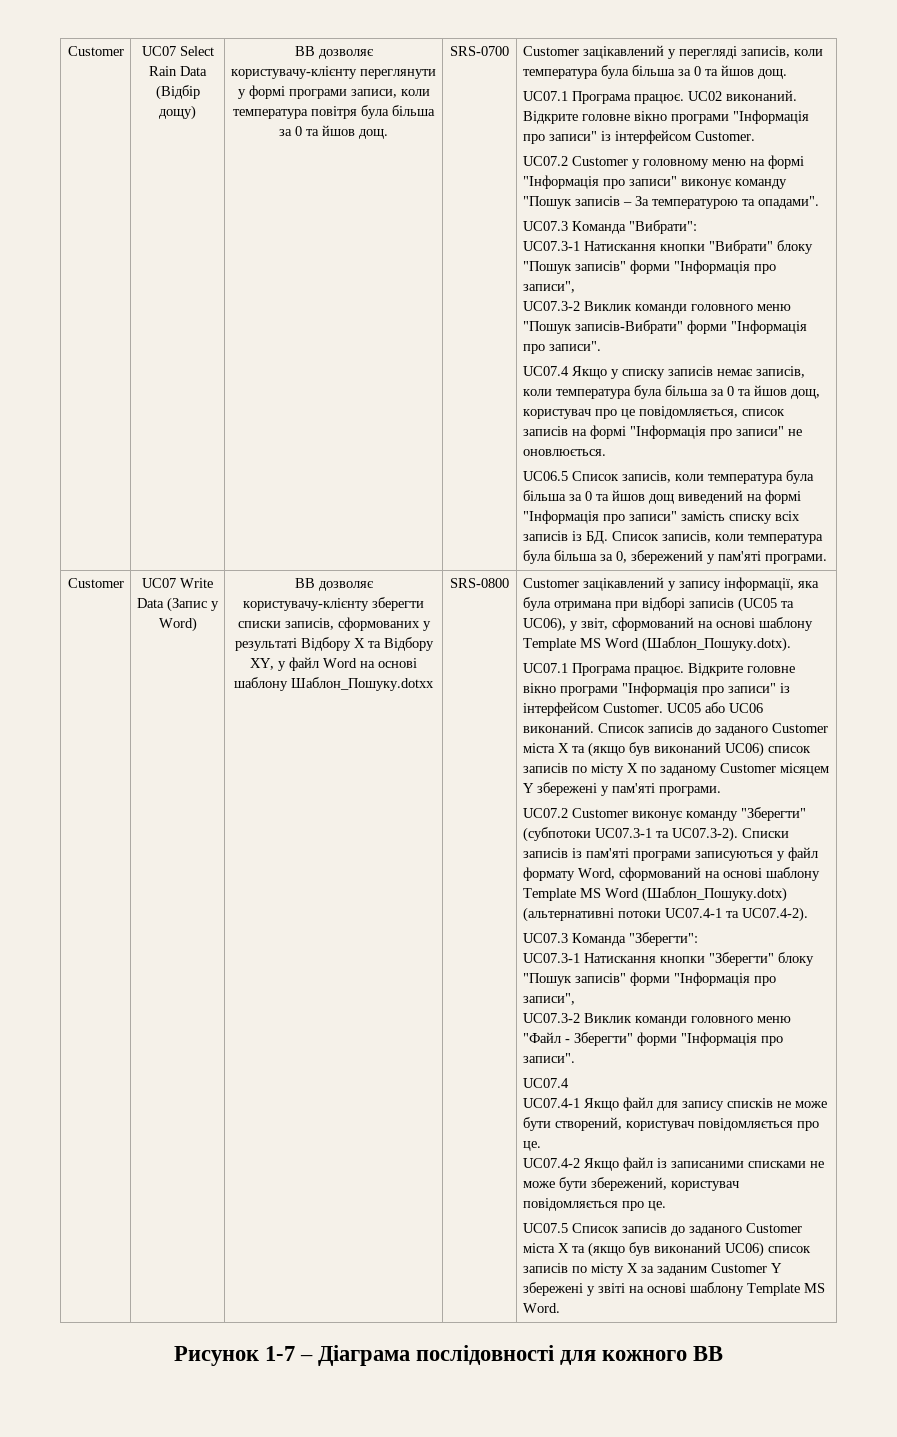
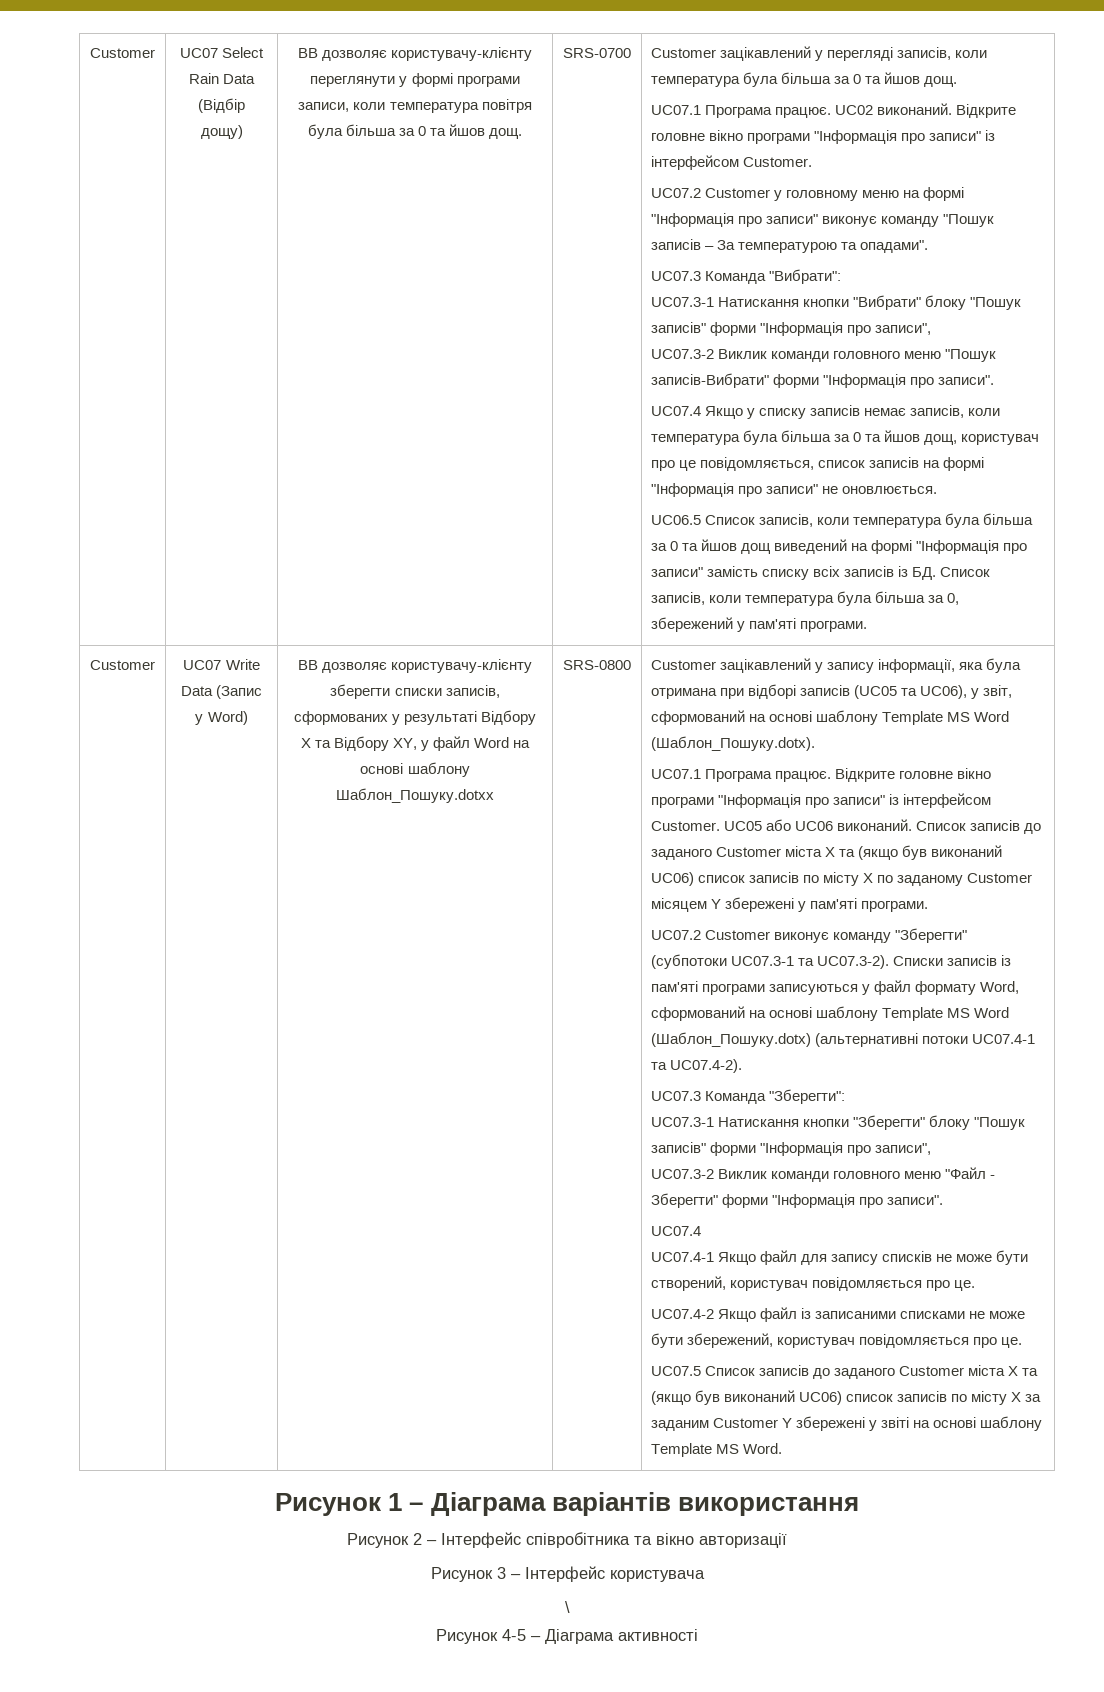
- Рисунок 1-7 – Діаграма послідовності для кожного ВВ
+ Рисунок 1 – Діаграма варіантів використання
+ Рисунок 2 – Інтерфейс співробітника та вікно авторизації
+ Рисунок 3 – Інтерфейс користувача
+ \
+ Рисунок 4-5 – Діаграма активності

